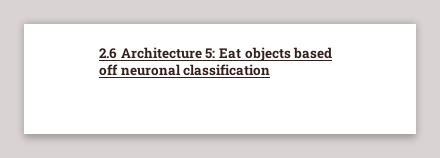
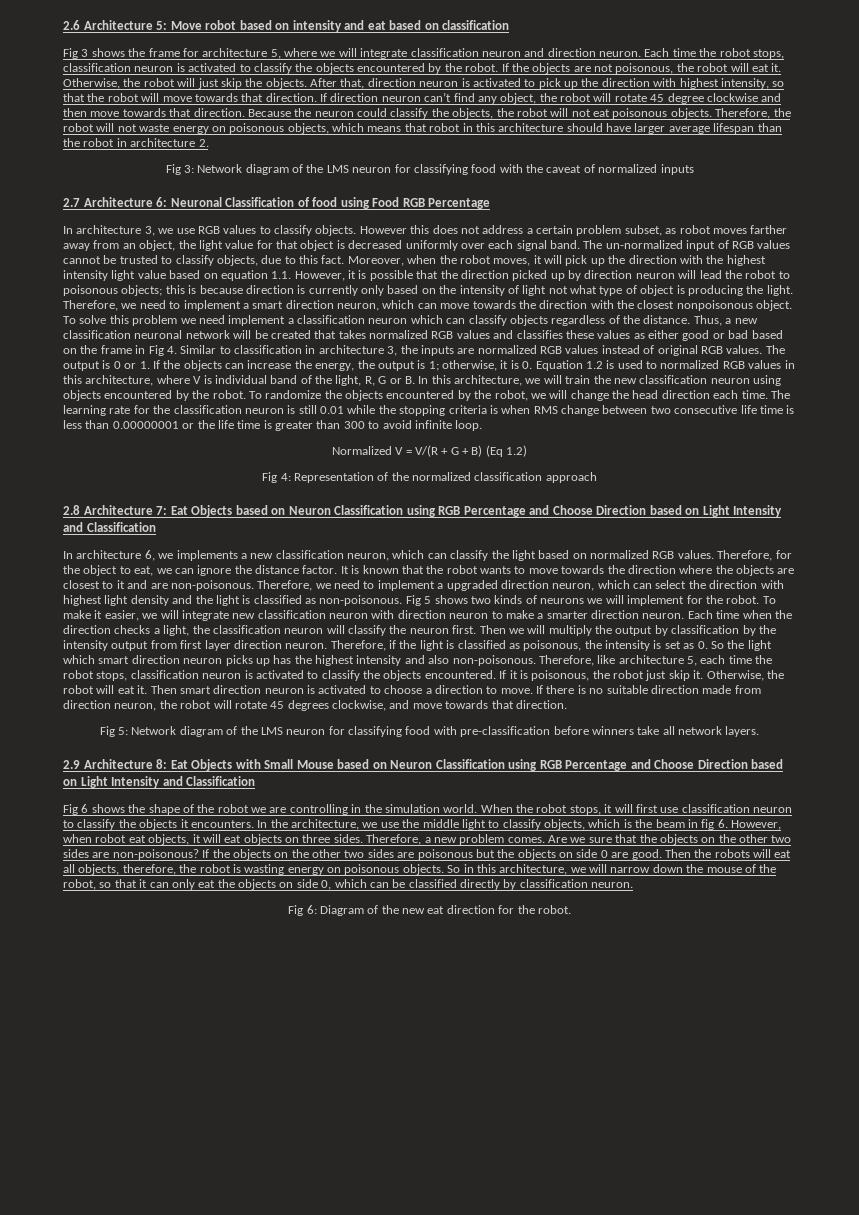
- 2.6 Architecture 5: Eat objects based off neuronal classification
+ 2.6 Architecture 5: Move robot based on intensity and eat based on classification
+ Fig 3 shows the frame for architecture 5, where we will integrate classification neuron and direction neuron. Each time the robot stops, classification neuron is activated to classify the objects encountered by the robot. If the objects are not poisonous, the robot will eat it. Otherwise, the robot will just skip the objects. After that, direction neuron is activated to pick up the direction with highest intensity, so that the robot will move towards that direction. If direction neuron can’t find any object, the robot will rotate 45 degree clockwise and then move towards that direction. Because the neuron could classify the objects, the robot will not eat poisonous objects. Therefore, the robot will not waste energy on poisonous objects, which means that robot in this architecture should have larger average lifespan than the robot in architecture 2.
+ Fig 3: Network diagram of the LMS neuron for classifying food with the caveat of normalized inputs
+ 2.7 Architecture 6: Neuronal Classification of food using Food RGB Percentage
+ In architecture 3, we use RGB values to classify objects. However this does not address a certain problem subset, as robot moves farther away from an object, the light value for that object is decreased uniformly over each signal band. The un-normalized input of RGB values cannot be trusted to classify objects, due to this fact. Moreover, when the robot moves, it will pick up the direction with the highest intensity light value based on equation 1.1. However, it is possible that the direction picked up by direction neuron will lead the robot to poisonous objects; this is because direction is currently only based on the intensity of light not what type of object is producing the light. Therefore, we need to implement a smart direction neuron, which can move towards the direction with the closest nonpoisonous object. To solve this problem we need implement a classification neuron which can classify objects regardless of the distance. Thus, a new classification neuronal network will be created that takes normalized RGB values and classifies these values as either good or bad based on the frame in Fig 4. Similar to classification in architecture 3, the inputs are normalized RGB values instead of original RGB values. The output is 0 or 1. If the objects can increase the energy, the output is 1; otherwise, it is 0. Equation 1.2 is used to normalized RGB values in this architecture, where V is individual band of the light, R, G or B. In this architecture, we will train the new classification neuron using objects encountered by the robot. To randomize the objects encountered by the robot, we will change the head direction each time. The learning rate for the classification neuron is still 0.01 while the stopping criteria is when RMS change between two consecutive life time is less than 0.00000001 or the life time is greater than 300 to avoid infinite loop.
+ Normalized V = V/(R + G + B) (Eq 1.2)
+ Fig 4: Representation of the normalized classification approach
+ 2.8 Architecture 7: Eat Objects based on Neuron Classification using RGB Percentage and Choose Direction based on Light Intensity and Classification
+ In architecture 6, we implements a new classification neuron, which can classify the light based on normalized RGB values. Therefore, for the object to eat, we can ignore the distance factor. It is known that the robot wants to move towards the direction where the objects are closest to it and are non-poisonous. Therefore, we need to implement a upgraded direction neuron, which can select the direction with highest light density and the light is classified as non-poisonous. Fig 5 shows two kinds of neurons we will implement for the robot. To make it easier, we will integrate new classification neuron with direction neuron to make a smarter direction neuron. Each time when the direction checks a light, the classification neuron will classify the neuron first. Then we will multiply the output by classification by the intensity output from first layer direction neuron. Therefore, if the light is classified as poisonous, the intensity is set as 0. So the light which smart direction neuron picks up has the highest intensity and also non-poisonous. Therefore, like architecture 5, each time the robot stops, classification neuron is activated to classify the objects encountered. If it is poisonous, the robot just skip it. Otherwise, the robot will eat it. Then smart direction neuron is activated to choose a direction to move. If there is no suitable direction made from direction neuron, the robot will rotate 45 degrees clockwise, and move towards that direction.
+ Fig 5: Network diagram of the LMS neuron for classifying food with pre-classification before winners take all network layers.
+ 2.9 Architecture 8: Eat Objects with Small Mouse based on Neuron Classification using RGB Percentage and Choose Direction based on Light Intensity and Classification
+ Fig 6 shows the shape of the robot we are controlling in the simulation world. When the robot stops, it will first use classification neuron to classify the objects it encounters. In the architecture, we use the middle light to classify objects, which is the beam in fig 6. However, when robot eat objects, it will eat objects on three sides. Therefore, a new problem comes. Are we sure that the objects on the other two sides are non-poisonous? If the objects on the other two sides are poisonous but the objects on side 0 are good. Then the robots will eat all objects, therefore, the robot is wasting energy on poisonous objects. So in this architecture, we will narrow down the mouse of the robot, so that it can only eat the objects on side 0, which can be classified directly by classification neuron.
+ Fig 6: Diagram of the new eat direction for the robot.

